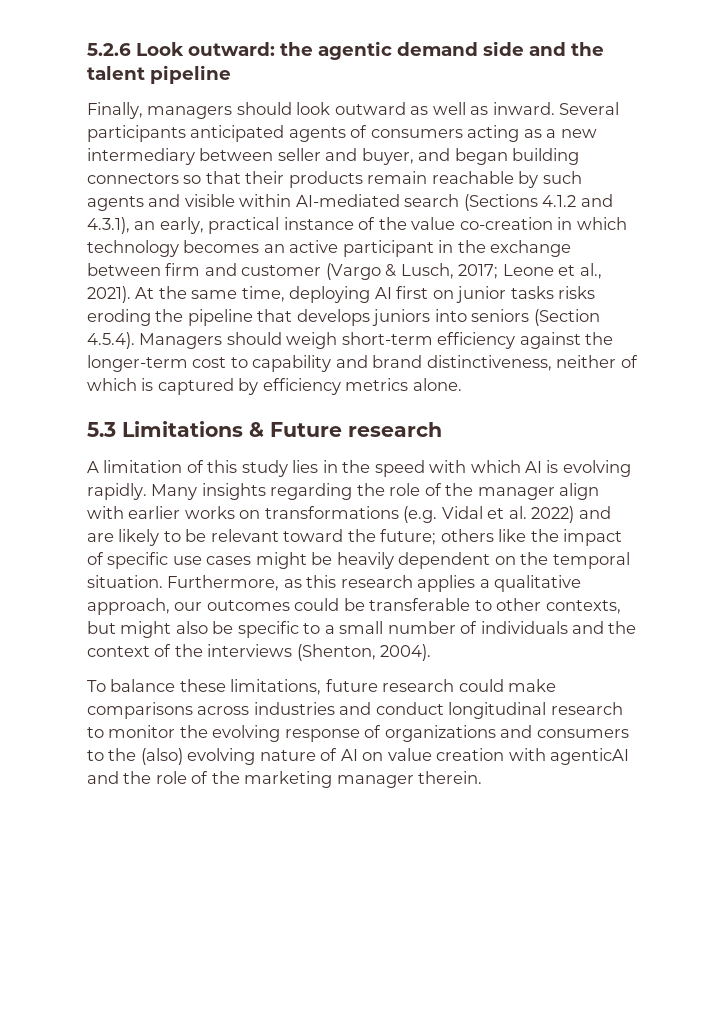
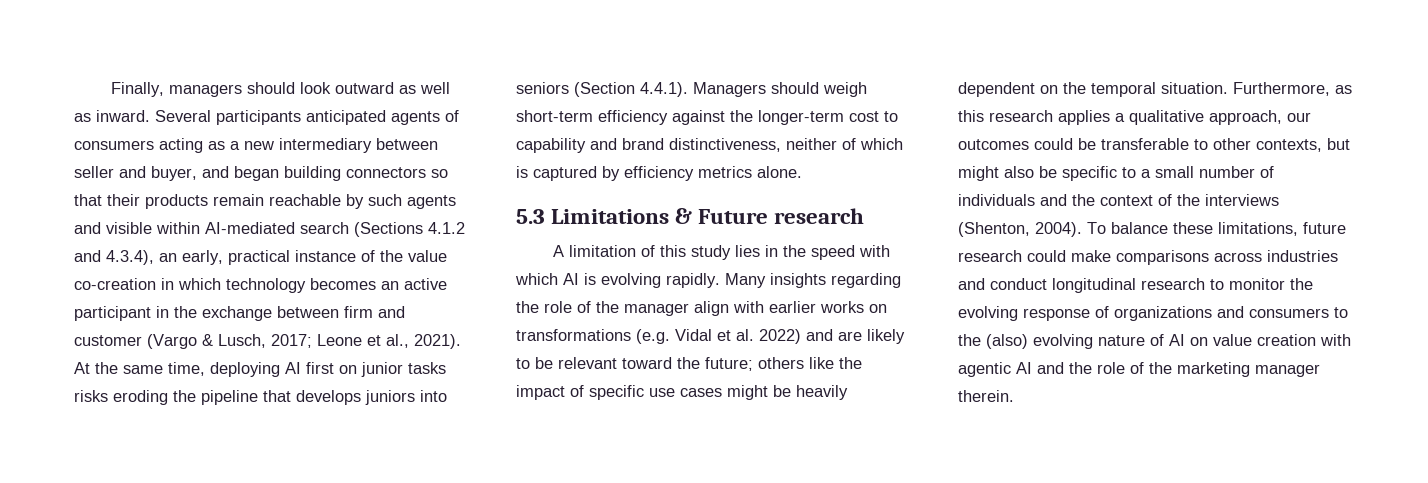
- 5.2.6 Look outward: the agentic demand side and the talent pipeline
- Several participants anticipated agents of consumers acting as a new intermediary between seller and buyer, and began building connectors so that their products remain reachable by such agents and visible within AI-mediated search (Sections 4.1.2 and 4.3.1), an early, practical instance of the value co-creation in which technology becomes an active participant in the exchange between firm and customer (Vargo & Lusch, 2017;
+ Several participants anticipated agents of consumers acting as a new intermediary between seller and buyer, and began building connectors so that their products remain reachable by such agents and visible within AI-mediated search (Sections 4.1.2 and 4.3.4), an early, practical instance of the value co-creation in which technology becomes an active participant in the exchange between firm and customer (Vargo & Lusch, 2017;
- At the same time, deploying AI first on junior tasks risks eroding the pipeline that develops juniors into seniors (Section 4.5.4). Managers should weigh short-term efficiency against the longer-term cost to capability and brand distinctiveness, neither of which is captured by efficiency metrics alone.
+ At the same time, deploying AI first on junior tasks risks eroding the pipeline that develops juniors into seniors (Section 4.4.1). Managers should weigh short-term efficiency against the longer-term cost to capability and brand distinctiveness, neither of which is captured by efficiency metrics alone.
- Furthermore, as this research applies a qualitative approach, our outcomes could be transferable to other contexts, but might also be specific to a small number of individuals and the context of the interviews (Shenton, 2004).
- To balance these limitations, future research could make comparisons across industries and conduct longitudinal research to monitor the evolving response of organizations and consumers to the (also) evolving nature of AI on value creation with agenticAI and the role of the marketing manager therein.
+ Furthermore, as this research applies a qualitative approach, our outcomes could be transferable to other contexts, but might also be specific to a small number of individuals and the context of the interviews (Shenton, 2004). To balance these limitations, future research could make comparisons across industries and conduct longitudinal research to monitor the evolving response of organizations and consumers to the (also) evolving nature of AI on value creation with agentic AI and the role of the marketing manager therein.

